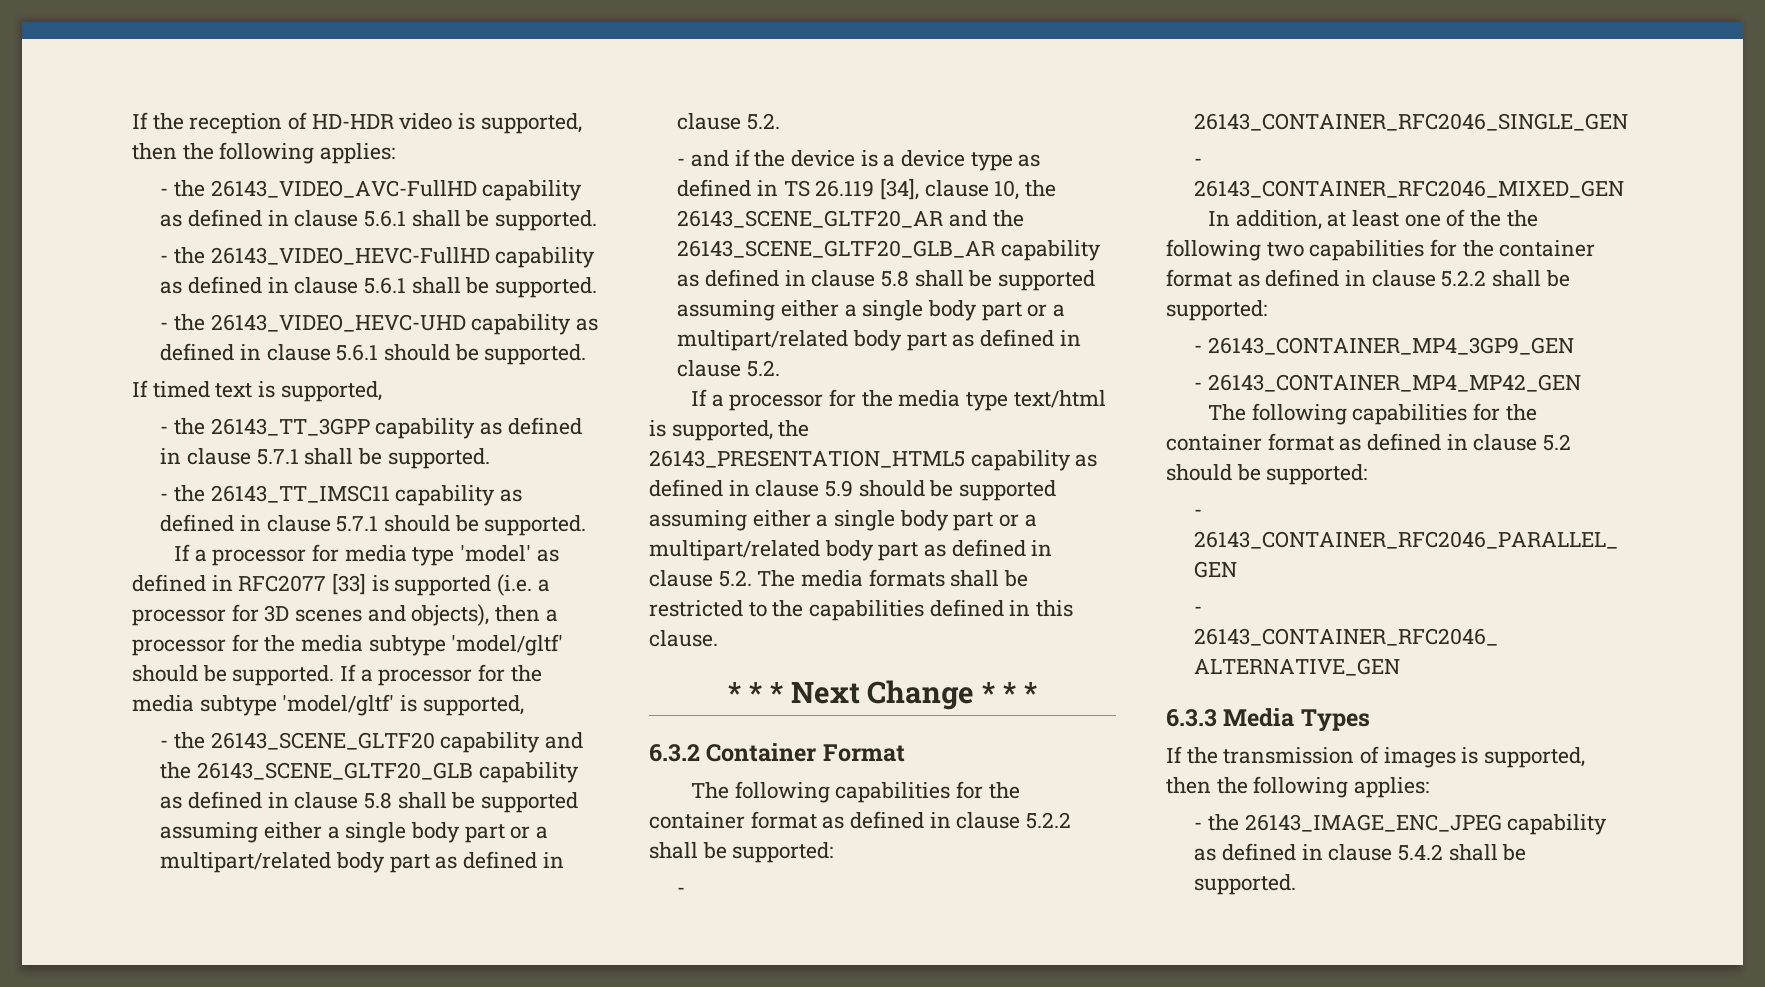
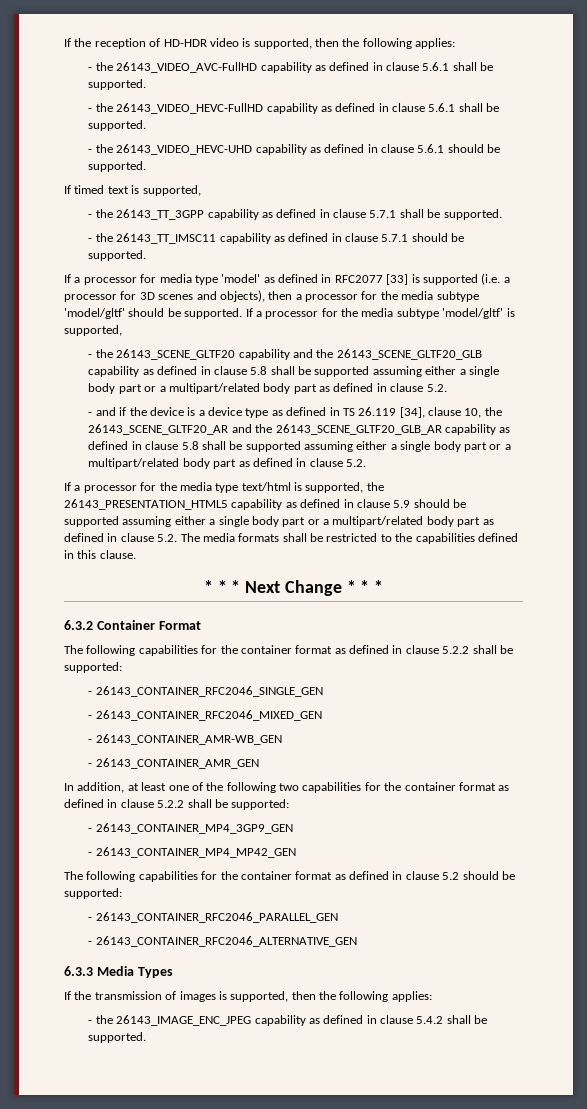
+ - 26143_CONTAINER_AMR-WB_GEN
+ - 26143_CONTAINER_AMR_GEN
- In addition, at least one of the the following two capabilities for the container format as defined in clause 5.2.2 shall be supported:
+ In addition, at least one of the following two capabilities for the container format as defined in clause 5.2.2 shall be supported:

